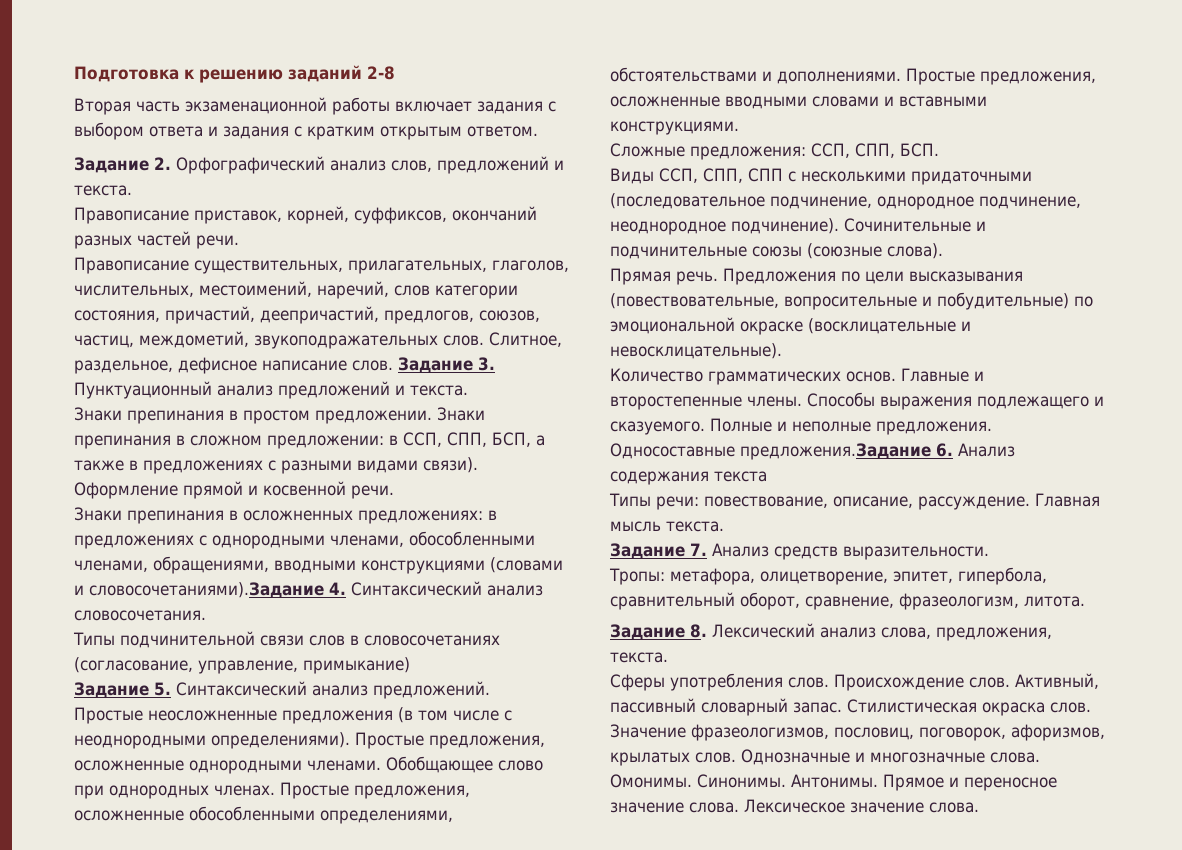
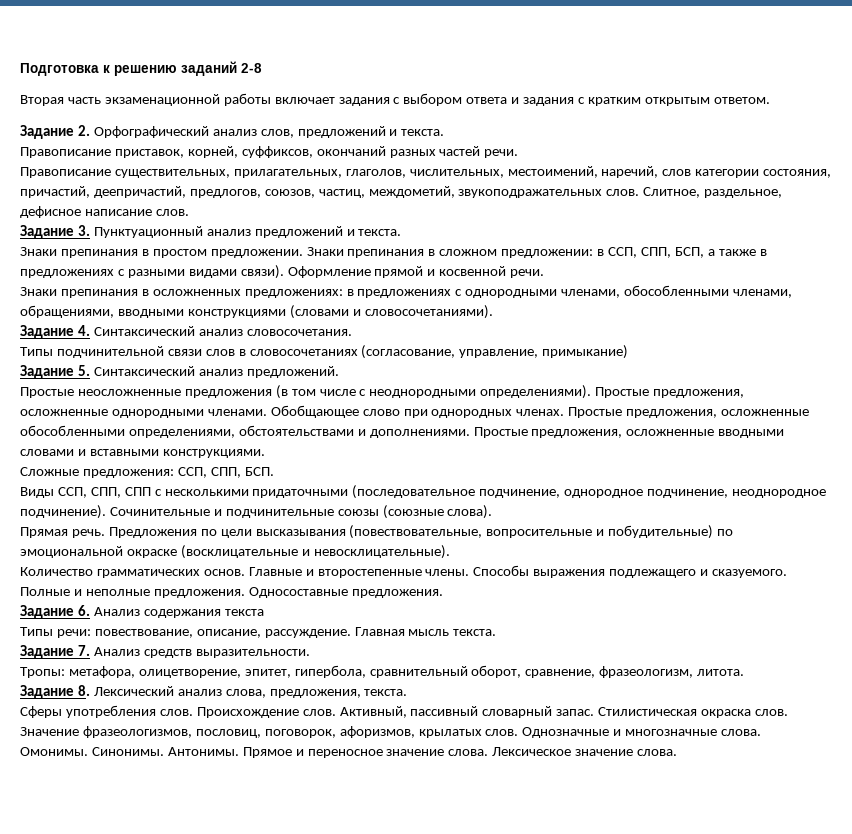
- Слитное, раздельное, дефисное написание слов. Задание 3. Пунктуационный анализ предложений и текста.
+ Слитное, раздельное, дефисное написание слов.
+ Задание 3. Пунктуационный анализ предложений и текста.
- Знаки препинания в осложненных предложениях: в предложениях с однородными членами, обособленными членами, обращениями, вводными конструкциями (словами и словосочетаниями).Задание 4. Синтаксический анализ словосочетания.
+ Знаки препинания в осложненных предложениях: в предложениях с однородными членами, обособленными членами, обращениями, вводными конструкциями (словами и словосочетаниями).
+ Задание 4. Синтаксический анализ словосочетания.
- Односоставные предложения.Задание 6. Анализ содержания текста
+ Односоставные предложения.
+ Задание 6. Анализ содержания текста

